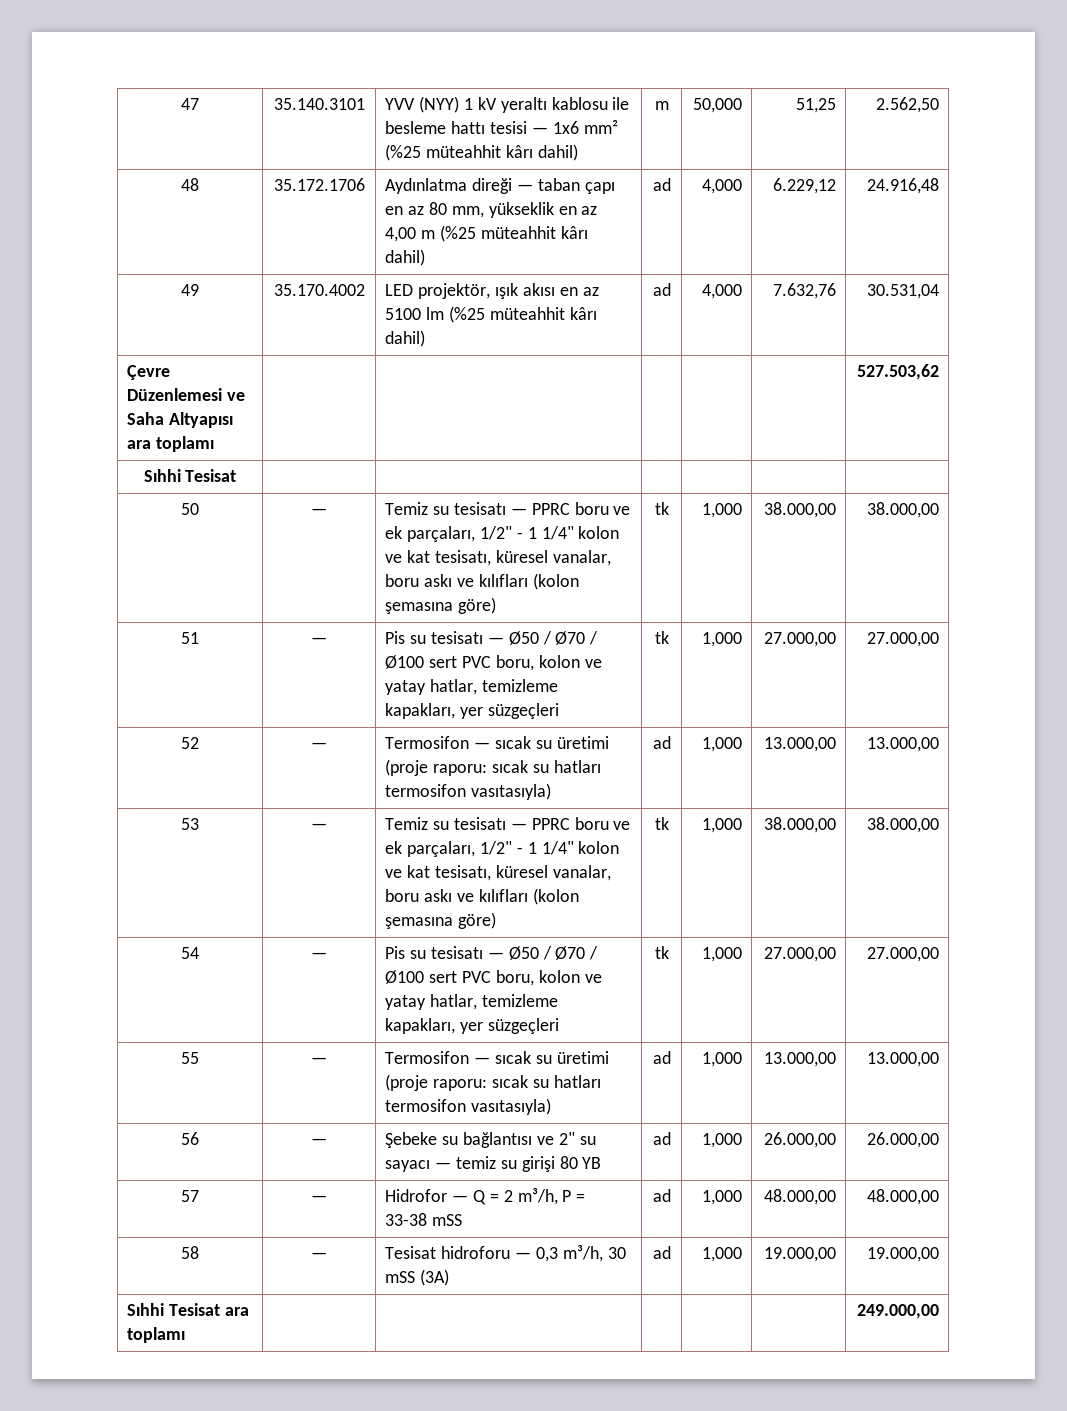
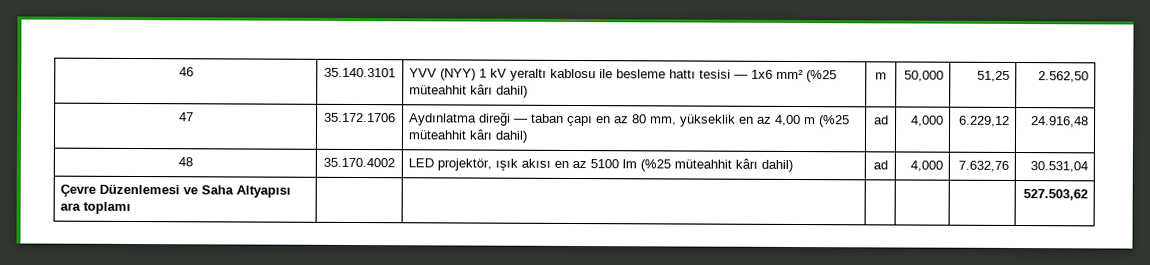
- 47 | 35.140.3101 | YVV (NYY) 1 kV yeraltı kablosu ile besleme hattı tesisi — 1x6 mm² (%25 müteahhit kârı dahil) | m | 50,000 | 51,25 | 2.562,50
+ 46 | 35.140.3101 | YVV (NYY) 1 kV yeraltı kablosu ile besleme hattı tesisi — 1x6 mm² (%25 müteahhit kârı dahil) | m | 50,000 | 51,25 | 2.562,50
- 48 | 35.172.1706 | Aydınlatma direği — taban çapı en az 80 mm, yükseklik en az 4,00 m (%25 müteahhit kârı dahil) | ad | 4,000 | 6.229,12 | 24.916,48
+ 47 | 35.172.1706 | Aydınlatma direği — taban çapı en az 80 mm, yükseklik en az 4,00 m (%25 müteahhit kârı dahil) | ad | 4,000 | 6.229,12 | 24.916,48
- 49 | 35.170.4002 | LED projektör, ışık akısı en az 5100 lm (%25 müteahhit kârı dahil) | ad | 4,000 | 7.632,76 | 30.531,04
+ 48 | 35.170.4002 | LED projektör, ışık akısı en az 5100 lm (%25 müteahhit kârı dahil) | ad | 4,000 | 7.632,76 | 30.531,04
- Sıhhi Tesisat | | | | | |
- 50 | — | Temiz su tesisatı — PPRC boru ve ek parçaları, 1/2" - 1 1/4" kolon ve kat tesisatı, küresel vanalar, boru askı ve kılıfları (kolon şemasına göre) | tk | 1,000 | 38.000,00 | 38.000,00
- 51 | — | Pis su tesisatı — Ø50 / Ø70 / Ø100 sert PVC boru, kolon ve yatay hatlar, temizleme kapakları, yer süzgeçleri | tk | 1,000 | 27.000,00 | 27.000,00
- 52 | — | Termosifon — sıcak su üretimi (proje raporu: sıcak su hatları termosifon vasıtasıyla) | ad | 1,000 | 13.000,00 | 13.000,00
- 53 | — | Temiz su tesisatı — PPRC boru ve ek parçaları, 1/2" - 1 1/4" kolon ve kat tesisatı, küresel vanalar, boru askı ve kılıfları (kolon şemasına göre) | tk | 1,000 | 38.000,00 | 38.000,00
- 54 | — | Pis su tesisatı — Ø50 / Ø70 / Ø100 sert PVC boru, kolon ve yatay hatlar, temizleme kapakları, yer süzgeçleri | tk | 1,000 | 27.000,00 | 27.000,00
- 55 | — | Termosifon — sıcak su üretimi (proje raporu: sıcak su hatları termosifon vasıtasıyla) | ad | 1,000 | 13.000,00 | 13.000,00
- 56 | — | Şebeke su bağlantısı ve 2" su sayacı — temiz su girişi 80 YB | ad | 1,000 | 26.000,00 | 26.000,00
- 57 | — | Hidrofor — Q = 2 m³/h, P = 33-38 mSS | ad | 1,000 | 48.000,00 | 48.000,00
- 58 | — | Tesisat hidroforu — 0,3 m³/h, 30 mSS (3A) | ad | 1,000 | 19.000,00 | 19.000,00
- Sıhhi Tesisat ara toplamı | | | | | | 249.000,00

